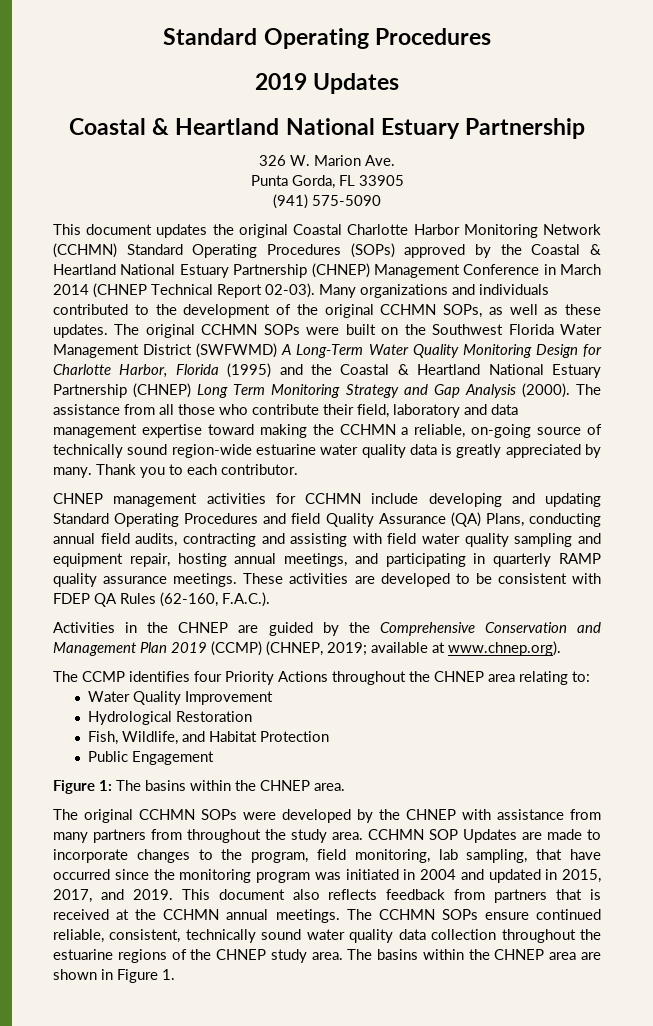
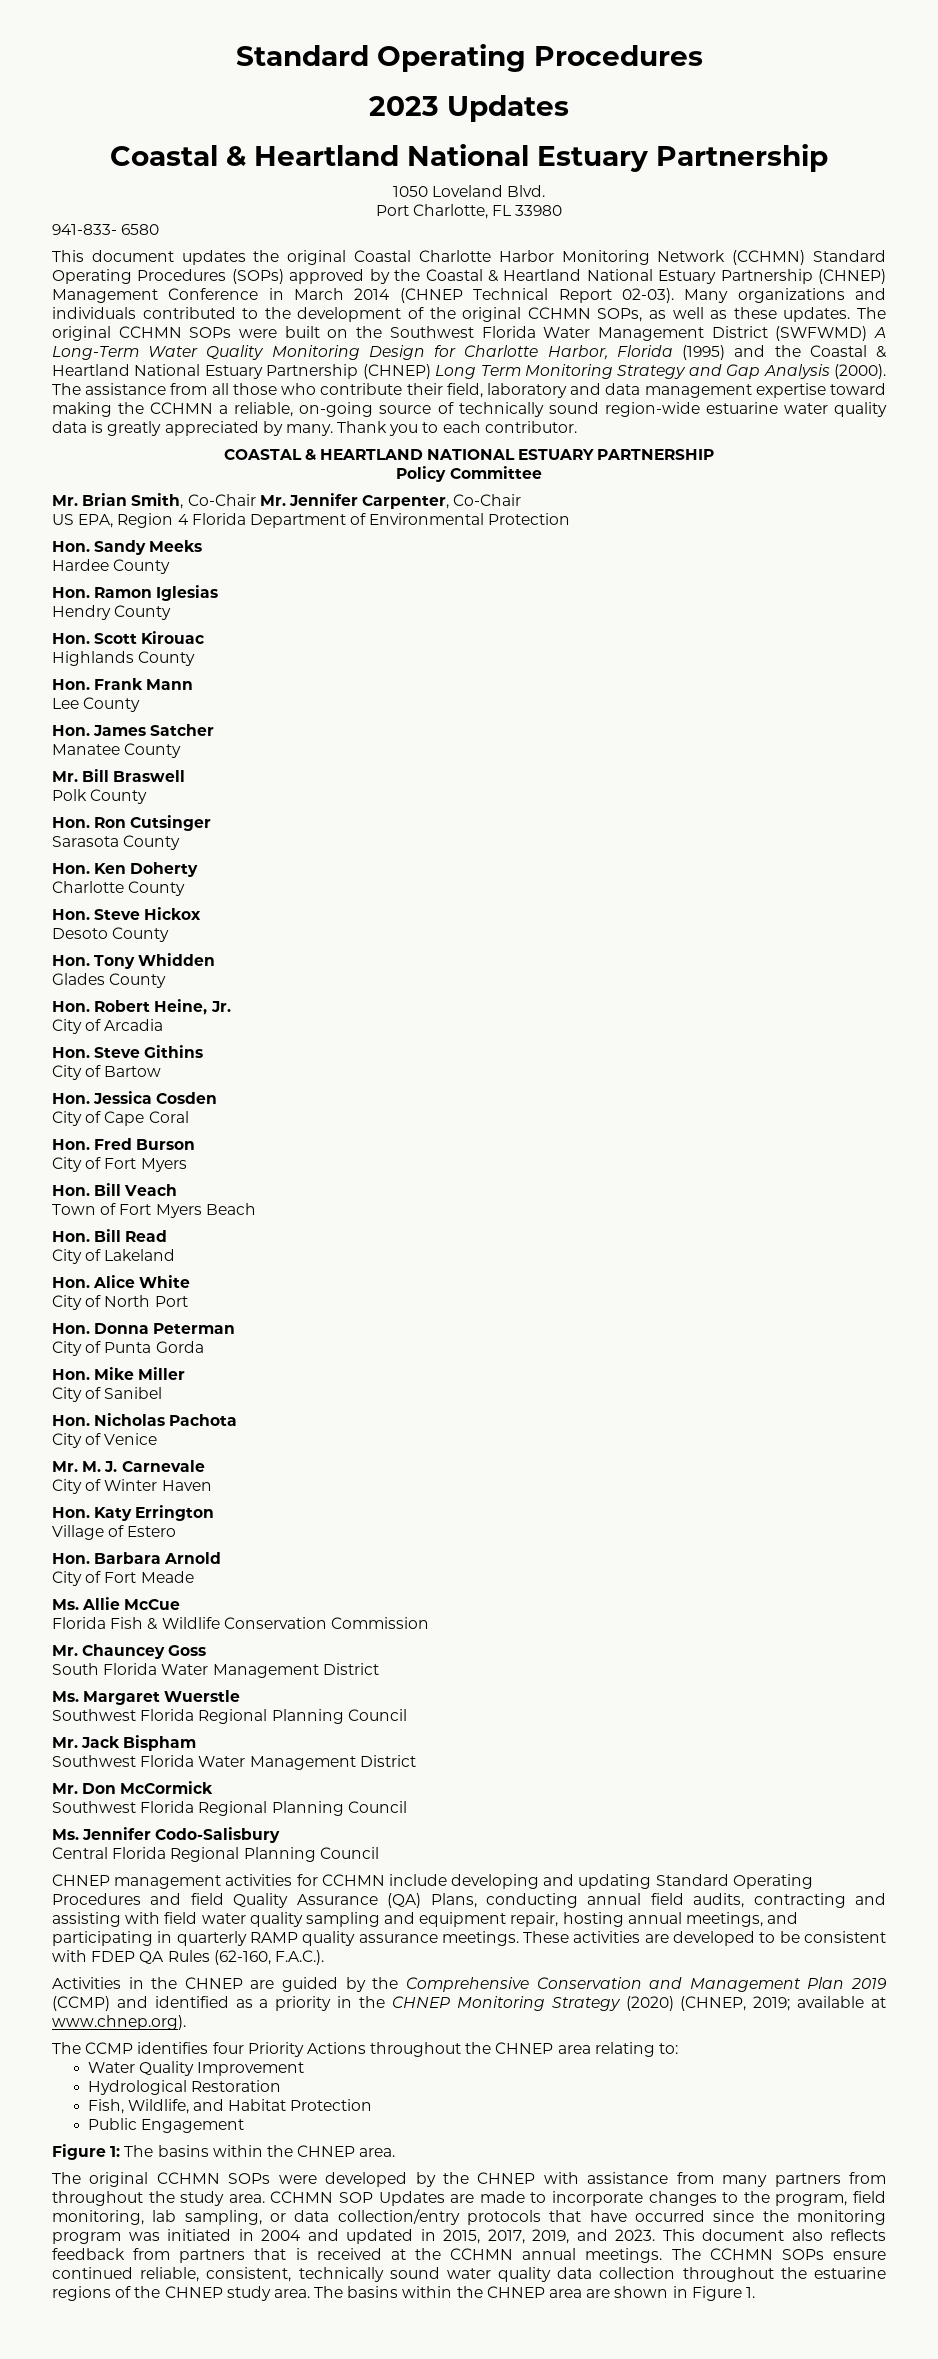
- 2019 Updates
+ 2023 Updates
- 326 W. Marion Ave.
- Punta Gorda, FL 33905
- (941) 575-5090
+ 1050 Loveland Blvd.
+ Port Charlotte, FL 33980
+ 941-833- 6580
+ COASTAL & HEARTLAND NATIONAL ESTUARY PARTNERSHIP
+ Policy Committee
+ Mr. Brian Smith, Co-Chair Mr. Jennifer Carpenter, Co-Chair
+ US EPA, Region 4 Florida Department of Environmental Protection
+ Hon. Sandy Meeks
+ Hardee County
+ Hon. Ramon Iglesias
+ Hendry County
+ Hon. Scott Kirouac
+ Highlands County
+ Hon. Frank Mann
+ Lee County
+ Hon. James Satcher
+ Manatee County
+ Mr. Bill Braswell
+ Polk County
+ Hon. Ron Cutsinger
+ Sarasota County
+ Hon. Ken Doherty
+ Charlotte County
+ Hon. Steve Hickox
+ Desoto County
+ Hon. Tony Whidden
+ Glades County
+ Hon. Robert Heine, Jr.
+ City of Arcadia
+ Hon. Steve Githins
+ City of Bartow
+ Hon. Jessica Cosden
+ City of Cape Coral
+ Hon. Fred Burson
+ City of Fort Myers
+ Hon. Bill Veach
+ Town of Fort Myers Beach
+ Hon. Bill Read
+ City of Lakeland
+ Hon. Alice White
+ City of North Port
+ Hon. Donna Peterman
+ City of Punta Gorda
+ Hon. Mike Miller
+ City of Sanibel
+ Hon. Nicholas Pachota
+ City of Venice
+ Mr. M. J. Carnevale
+ City of Winter Haven
+ Hon. Katy Errington
+ Village of Estero
+ Hon. Barbara Arnold
+ City of Fort Meade
+ Ms. Allie McCue
+ Florida Fish & Wildlife Conservation Commission
+ Mr. Chauncey Goss
+ South Florida Water Management District
+ Ms. Margaret Wuerstle
+ Southwest Florida Regional Planning Council
+ Mr. Jack Bispham
+ Southwest Florida Water Management District
+ Mr. Don McCormick
+ Southwest Florida Regional Planning Council
+ Ms. Jennifer Codo-Salisbury
+ Central Florida Regional Planning Council
- Activities in the CHNEP are guided by the Comprehensive Conservation and Management Plan 2019 (CCMP) (CHNEP, 2019; available at www.chnep.org).
+ Activities in the CHNEP are guided by the Comprehensive Conservation and Management Plan 2019 (CCMP) and identified as a priority in the CHNEP Monitoring Strategy (2020) (CHNEP, 2019; available at www.chnep.org).
- CCHMN SOP Updates are made to incorporate changes to the program, field monitoring, lab sampling, that have occurred since the monitoring program was initiated in 2004 and updated in 2015, 2017, and 2019.
+ CCHMN SOP Updates are made to incorporate changes to the program, field monitoring, lab sampling, or data collection/entry protocols that have occurred since the monitoring program was initiated in 2004 and updated in 2015, 2017, 2019, and 2023.

